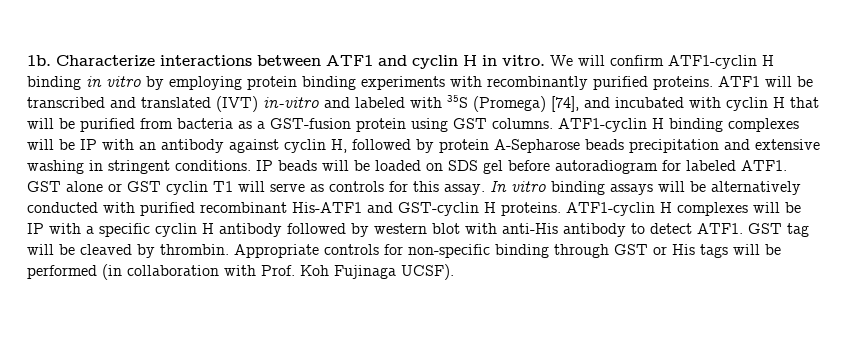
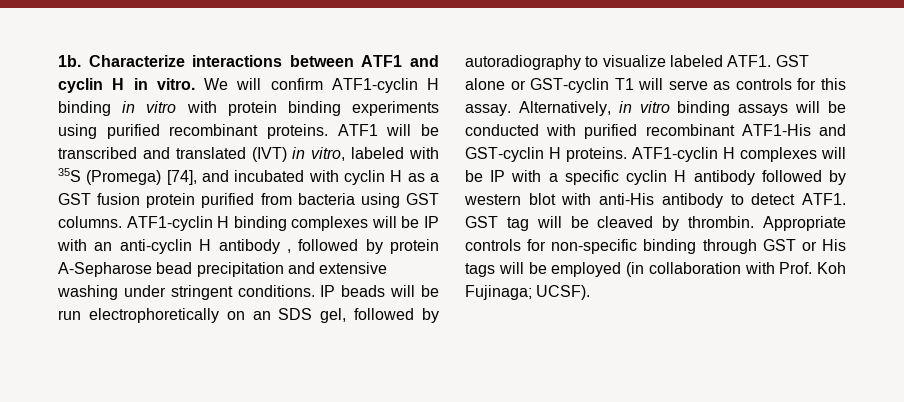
- We will confirm ATF1-cyclin H binding in vitro by employing protein binding experiments with recombinantly purified proteins.
+ We will confirm ATF1-cyclin H binding in vitro with protein binding experiments using purified recombinant proteins.
- ATF1 will be transcribed and translated (IVT) in-vitro and labeled with 35S (Promega) [74], and incubated with cyclin H that will be purified from bacteria as a GST-fusion protein using GST columns.
+ ATF1 will be transcribed and translated (IVT) in vitro, labeled with 35S (Promega) [74], and incubated with cyclin H as a GST fusion protein purified from bacteria using GST columns.
- ATF1-cyclin H binding complexes will be IP with an antibody against cyclin H, followed by protein A-Sepharose beads precipitation and extensive washing in stringent conditions.
+ ATF1-cyclin H binding complexes will be IP with an anti-cyclin H antibody , followed by protein A-Sepharose bead precipitation and extensive washing under stringent conditions.
- IP beads will be loaded on SDS gel before autoradiogram for labeled ATF1.
+ IP beads will be run electrophoretically on an SDS gel, followed by autoradiography to visualize labeled ATF1.
- GST alone or GST cyclin T1 will serve as controls for this assay.
+ GST alone or GST-cyclin T1 will serve as controls for this assay.
- In vitro binding assays will be alternatively conducted with purified recombinant His-ATF1 and GST-cyclin H proteins.
+ Alternatively, in vitro binding assays will be conducted with purified recombinant ATF1-His and GST-cyclin H proteins.
- Appropriate controls for non-specific binding through GST or His tags will be performed (in collaboration with Prof. Koh Fujinaga UCSF).
+ Appropriate controls for non-specific binding through GST or His tags will be employed (in collaboration with Prof. Koh Fujinaga; UCSF).

